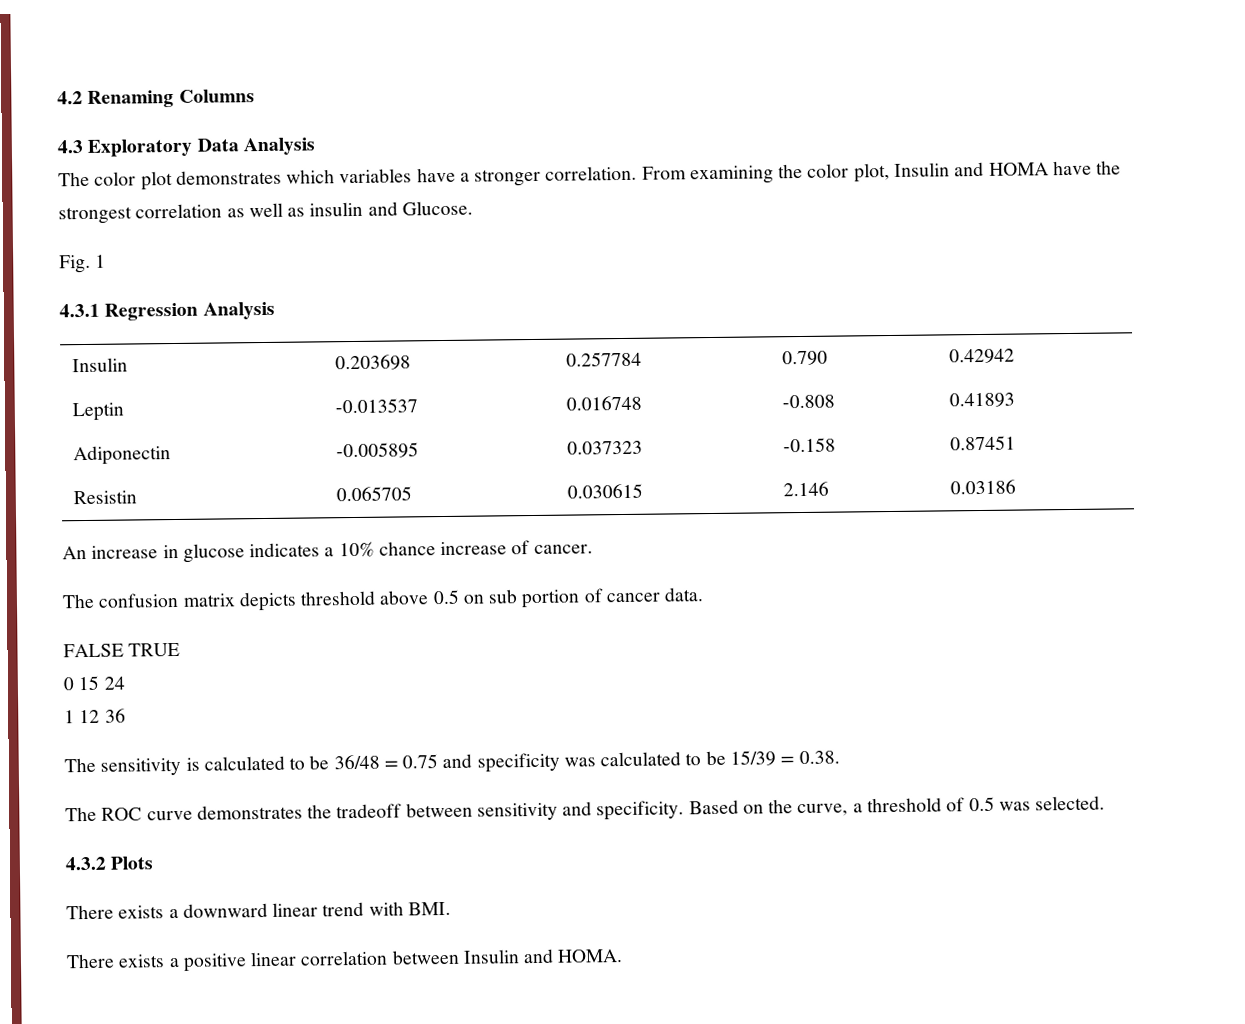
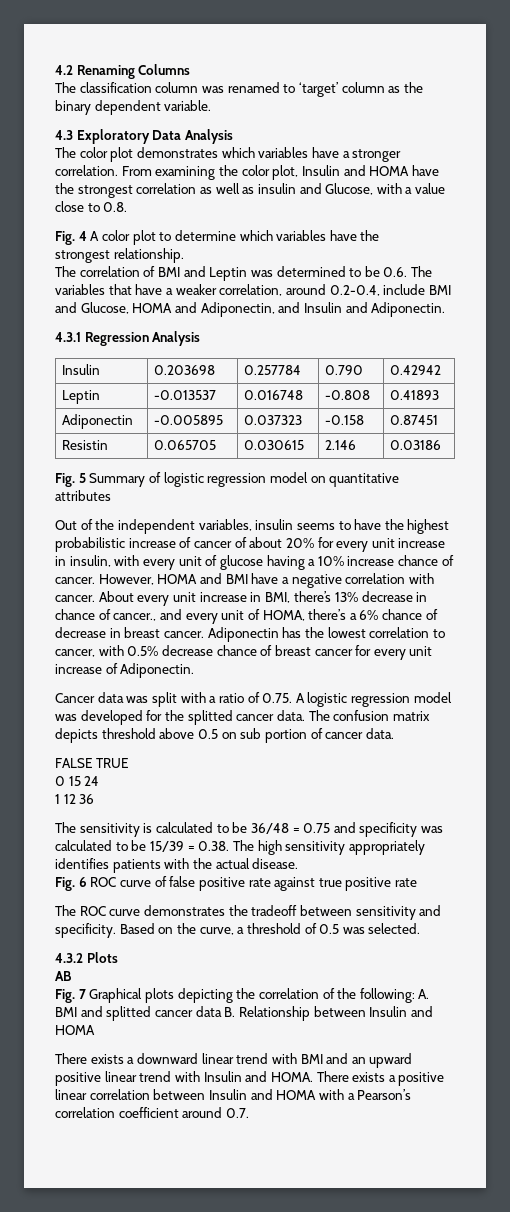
+ The classification column was renamed to ‘target’ column as the binary dependent variable.
- From examining the color plot, Insulin and HOMA have the strongest correlation as well as insulin and Glucose.
- Fig. 1
+ From examining the color plot, Insulin and HOMA have the strongest correlation as well as insulin and Glucose, with a value close to 0.8.
+ Fig. 4 A color plot to determine which variables have the
+ strongest relationship.
+ The correlation of BMI and Leptin was determined to be 0.6. The variables that have a weaker correlation, around 0.2-0.4, include BMI and Glucose, HOMA and Adiponectin, and Insulin and Adiponectin.
- An increase in glucose indicates a 10% chance increase of cancer.
- The confusion matrix depicts threshold above 0.5 on sub portion of cancer data.
+ Fig. 5 Summary of logistic regression model on quantitative attributes
+ Out of the independent variables, insulin seems to have the highest probabilistic increase of cancer of about 20% for every unit increase in insulin, with every unit of glucose having a 10% increase chance of cancer. However, HOMA and BMI have a negative correlation with cancer. About every unit increase in BMI, there’s 13% decrease in chance of cancer., and every unit of HOMA, there’s a 6% chance of decrease in breast cancer. Adiponectin has the lowest correlation to cancer, with 0.5% decrease chance of breast cancer for every unit increase of Adiponectin.
+ Cancer data was split with a ratio of 0.75. A logistic regression model was developed for the splitted cancer data. The confusion matrix depicts threshold above 0.5 on sub portion of cancer data.
- The sensitivity is calculated to be 36/48 = 0.75 and specificity was calculated to be 15/39 = 0.38.
+ The sensitivity is calculated to be 36/48 = 0.75 and specificity was calculated to be 15/39 = 0.38. The high sensitivity appropriately identifies patients with the actual disease.
+ Fig. 6 ROC curve of false positive rate against true positive rate
+ AB
+ Fig. 7 Graphical plots depicting the correlation of the following: A. BMI and splitted cancer data B. Relationship between Insulin and HOMA
- There exists a downward linear trend with BMI.
- There exists a positive linear correlation between Insulin and HOMA.
+ There exists a downward linear trend with BMI and an upward positive linear trend with Insulin and HOMA. There exists a positive linear correlation between Insulin and HOMA with a Pearson’s correlation coefficient around 0.7.

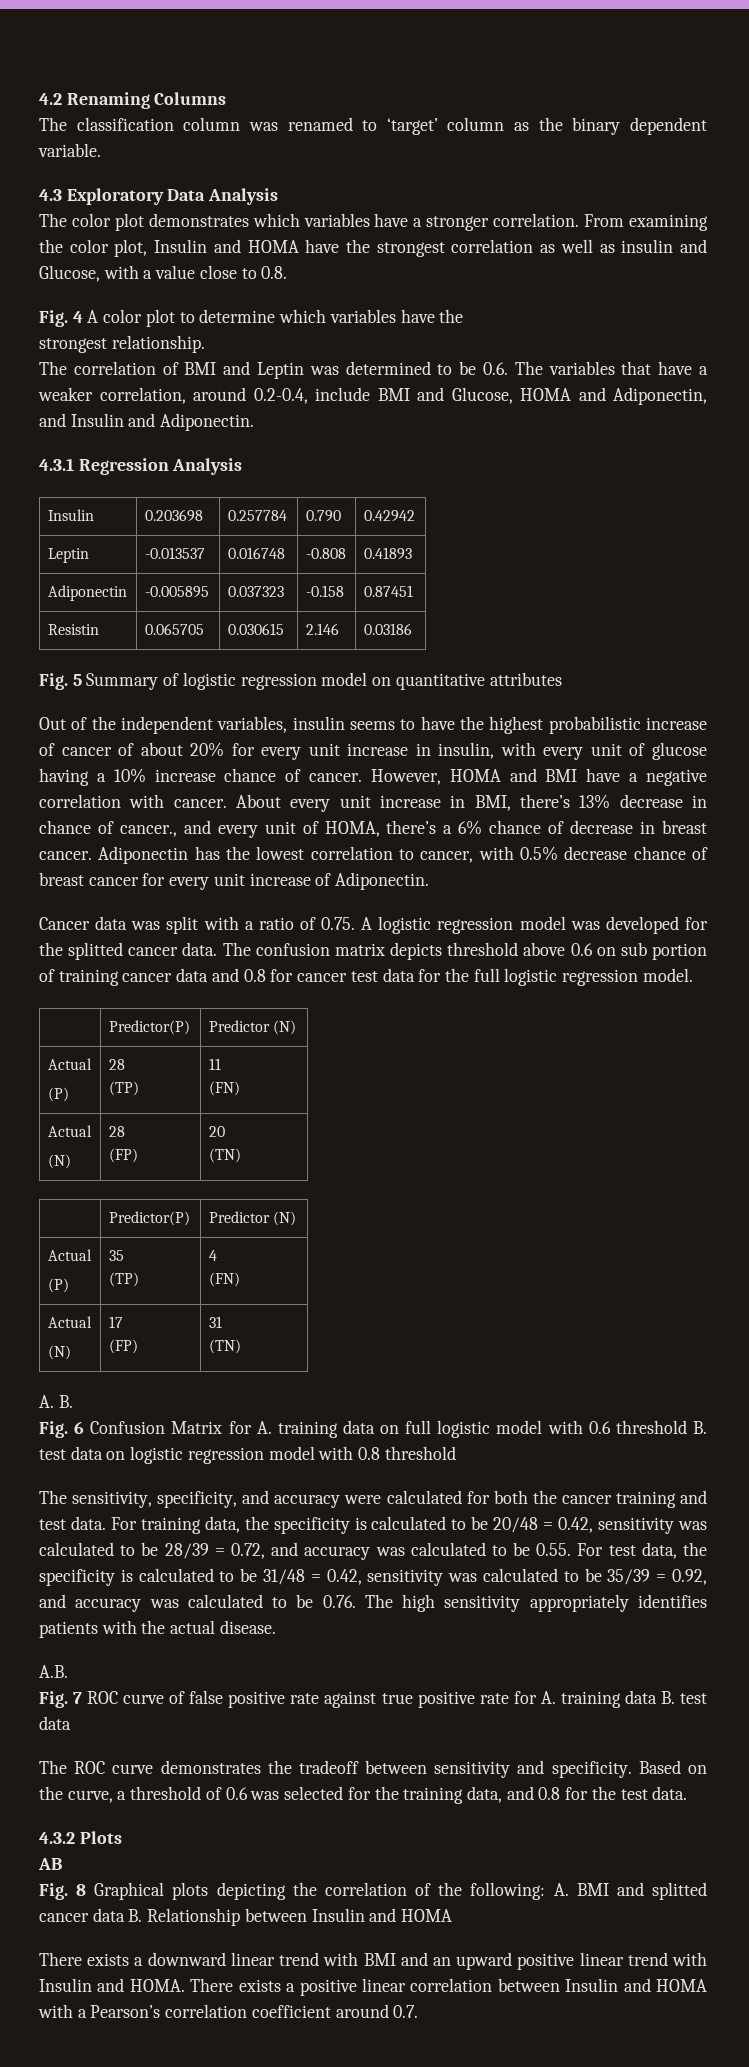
- The confusion matrix depicts threshold above 0.5 on sub portion of cancer data.
- FALSE TRUE
- 0 15 24
- 1 12 36
- The sensitivity is calculated to be 36/48 = 0.75 and specificity was calculated to be 15/39 = 0.38. The high sensitivity appropriately identifies patients with the actual disease.
+ The confusion matrix depicts threshold above 0.6 on sub portion of training cancer data and 0.8 for cancer test data for the full logistic regression model.
+ | Predictor(P) | Predictor (N)
+ Actual
+ (P) | 28
+ (TP) | 11
+ (FN)
+ Actual
+ (N) | 28
+ (FP) | 20
+ (TN)
+ | Predictor(P) | Predictor (N)
+ Actual
+ (P) | 35
+ (TP) | 4
+ (FN)
+ Actual
+ (N) | 17
+ (FP) | 31
+ (TN)
+ A. B.
+ Fig. 6 Confusion Matrix for A. training data on full logistic model with 0.6 threshold B. test data on logistic regression model with 0.8 threshold
+ The sensitivity, specificity, and accuracy were calculated for both the cancer training and test data. For training data, the specificity is calculated to be 20/48 = 0.42, sensitivity was calculated to be 28/39 = 0.72, and accuracy was calculated to be 0.55. For test data, the specificity is calculated to be 31/48 = 0.42, sensitivity was calculated to be 35/39 = 0.92, and accuracy was calculated to be 0.76. The high sensitivity appropriately identifies patients with the actual disease.
- Fig. 6 ROC curve of false positive rate against true positive rate
+ A.B.
+ Fig. 7 ROC curve of false positive rate against true positive rate for A. training data B. test data
- Based on the curve, a threshold of 0.5 was selected.
+ Based on the curve, a threshold of 0.6 was selected for the training data, and 0.8 for the test data.
- Fig. 7 Graphical plots depicting the correlation of the following: A. BMI and splitted cancer data B. Relationship between Insulin and HOMA
+ Fig. 8 Graphical plots depicting the correlation of the following: A. BMI and splitted cancer data B. Relationship between Insulin and HOMA

